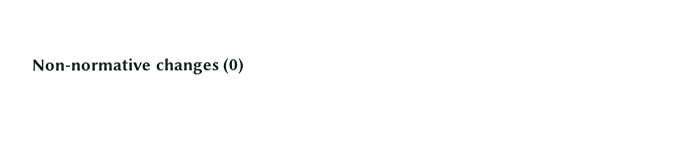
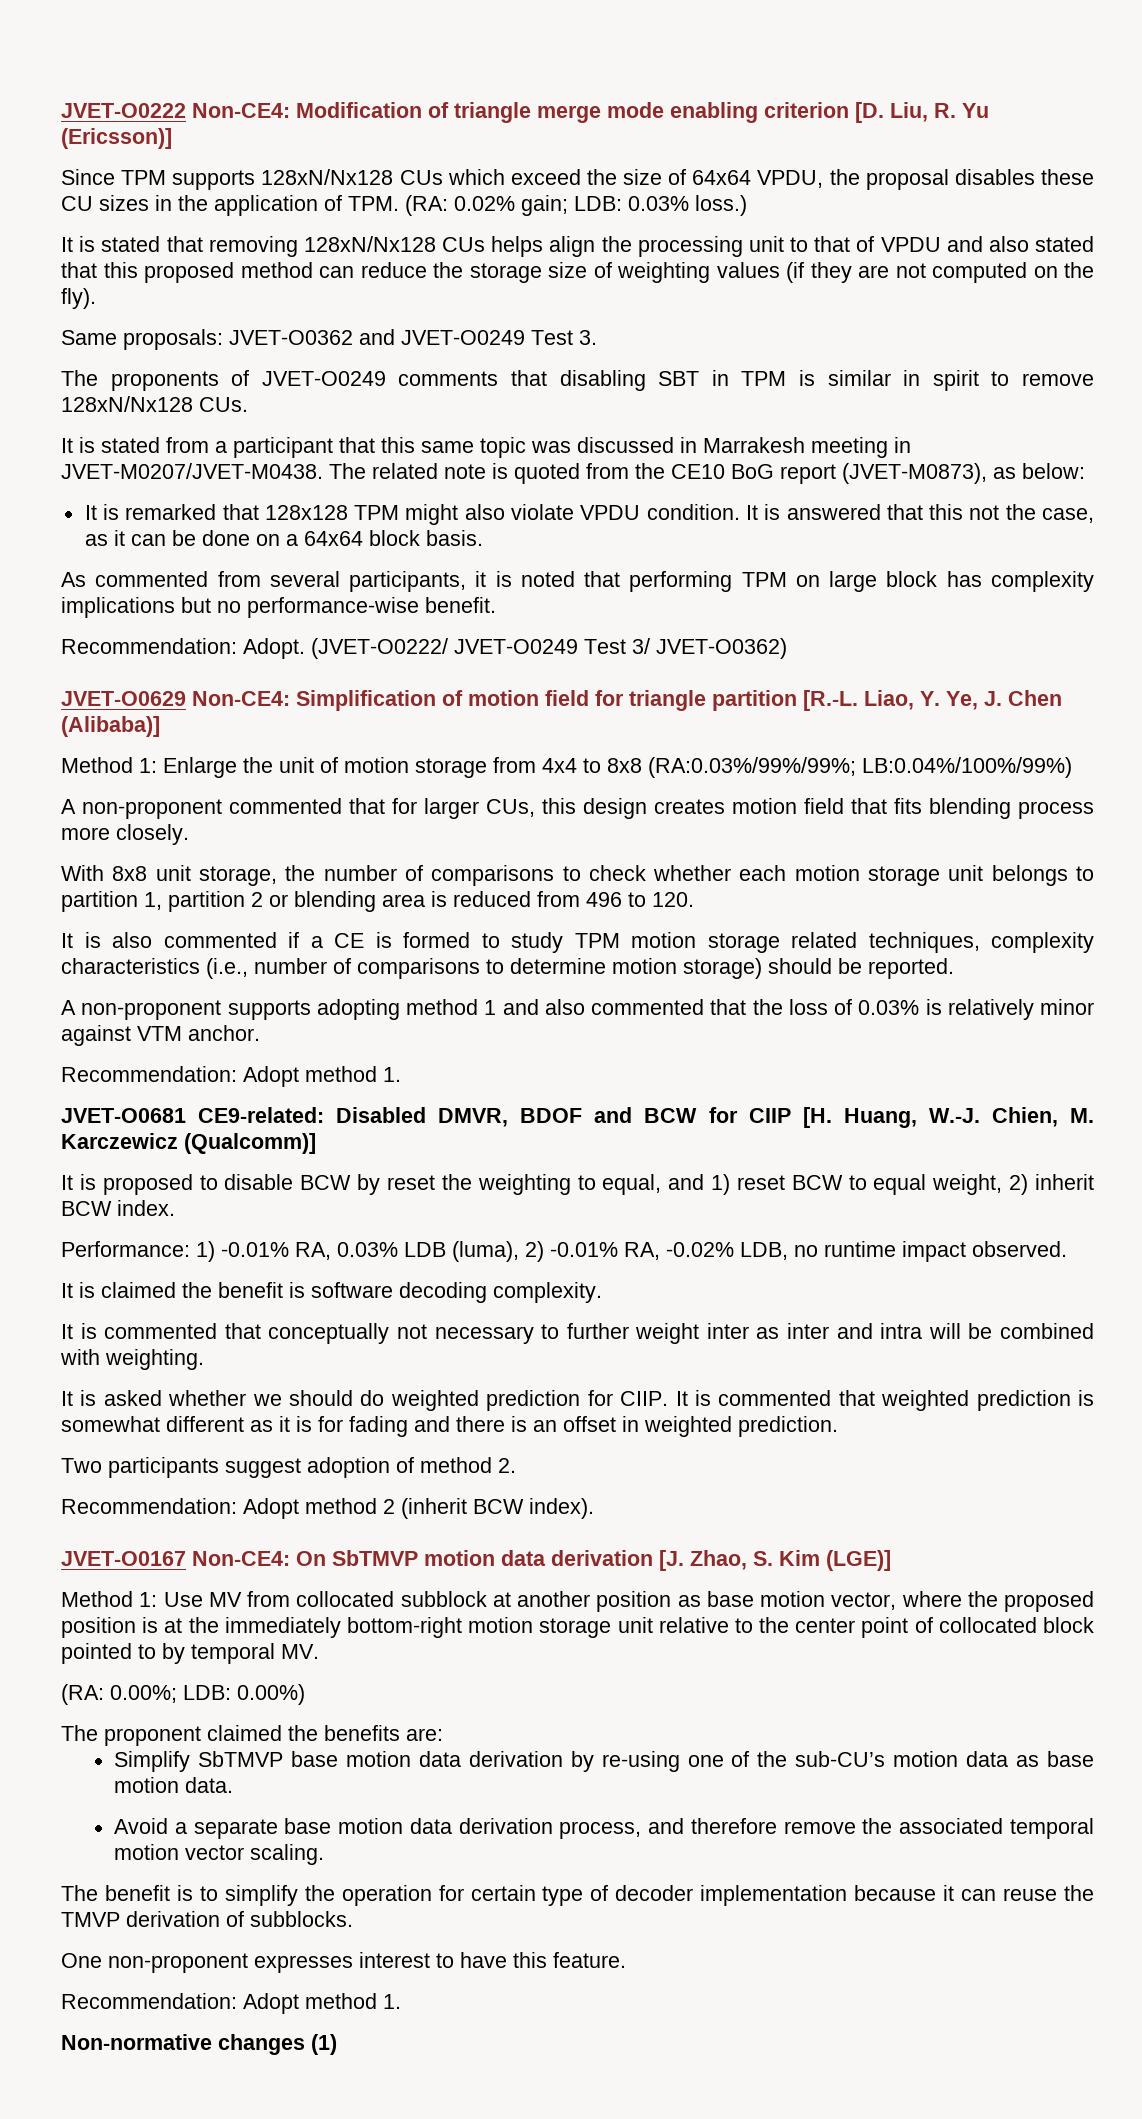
+ JVET-O0222 Non-CE4: Modification of triangle merge mode enabling criterion [D. Liu, R. Yu (Ericsson)]
+ Since TPM supports 128xN/Nx128 CUs which exceed the size of 64x64 VPDU, the proposal disables these CU sizes in the application of TPM. (RA: 0.02% gain; LDB: 0.03% loss.)
+ It is stated that removing 128xN/Nx128 CUs helps align the processing unit to that of VPDU and also stated that this proposed method can reduce the storage size of weighting values (if they are not computed on the fly).
+ Same proposals: JVET-O0362 and JVET-O0249 Test 3.
+ The proponents of JVET-O0249 comments that disabling SBT in TPM is similar in spirit to remove 128xN/Nx128 CUs.
+ It is stated from a participant that this same topic was discussed in Marrakesh meeting in JVET-M0207/JVET-M0438. The related note is quoted from the CE10 BoG report (JVET-M0873), as below:
+ It is remarked that 128x128 TPM might also violate VPDU condition. It is answered that this not the case, as it can be done on a 64x64 block basis.
+ As commented from several participants, it is noted that performing TPM on large block has complexity implications but no performance-wise benefit.
+ Recommendation: Adopt. (JVET-O0222/ JVET-O0249 Test 3/ JVET-O0362)
+ JVET-O0629 Non-CE4: Simplification of motion field for triangle partition [R.-L. Liao, Y. Ye, J. Chen (Alibaba)]
+ Method 1: Enlarge the unit of motion storage from 4x4 to 8x8 (RA:0.03%/99%/99%; LB:0.04%/100%/99%)
+ A non-proponent commented that for larger CUs, this design creates motion field that fits blending process more closely.
+ With 8x8 unit storage, the number of comparisons to check whether each motion storage unit belongs to partition 1, partition 2 or blending area is reduced from 496 to 120.
+ It is also commented if a CE is formed to study TPM motion storage related techniques, complexity characteristics (i.e., number of comparisons to determine motion storage) should be reported.
+ A non-proponent supports adopting method 1 and also commented that the loss of 0.03% is relatively minor against VTM anchor.
+ Recommendation: Adopt method 1.
+ JVET-O0681 CE9-related: Disabled DMVR, BDOF and BCW for CIIP [H. Huang, W.-J. Chien, M. Karczewicz (Qualcomm)]
+ It is proposed to disable BCW by reset the weighting to equal, and 1) reset BCW to equal weight, 2) inherit BCW index.
+ Performance: 1) -0.01% RA, 0.03% LDB (luma), 2) -0.01% RA, -0.02% LDB, no runtime impact observed.
+ It is claimed the benefit is software decoding complexity.
+ It is commented that conceptually not necessary to further weight inter as inter and intra will be combined with weighting.
+ It is asked whether we should do weighted prediction for CIIP. It is commented that weighted prediction is somewhat different as it is for fading and there is an offset in weighted prediction.
+ Two participants suggest adoption of method 2.
+ Recommendation: Adopt method 2 (inherit BCW index).
+ JVET-O0167 Non-CE4: On SbTMVP motion data derivation [J. Zhao, S. Kim (LGE)]
+ Method 1: Use MV from collocated subblock at another position as base motion vector, where the proposed position is at the immediately bottom-right motion storage unit relative to the center point of collocated block pointed to by temporal MV.
+ (RA: 0.00%; LDB: 0.00%)
+ The proponent claimed the benefits are:
+ Simplify SbTMVP base motion data derivation by re-using one of the sub-CU’s motion data as base motion data.
+ Avoid a separate base motion data derivation process, and therefore remove the associated temporal motion vector scaling.
+ The benefit is to simplify the operation for certain type of decoder implementation because it can reuse the TMVP derivation of subblocks.
+ One non-proponent expresses interest to have this feature.
+ Recommendation: Adopt method 1.
- Non-normative changes (0)
+ Non-normative changes (1)

